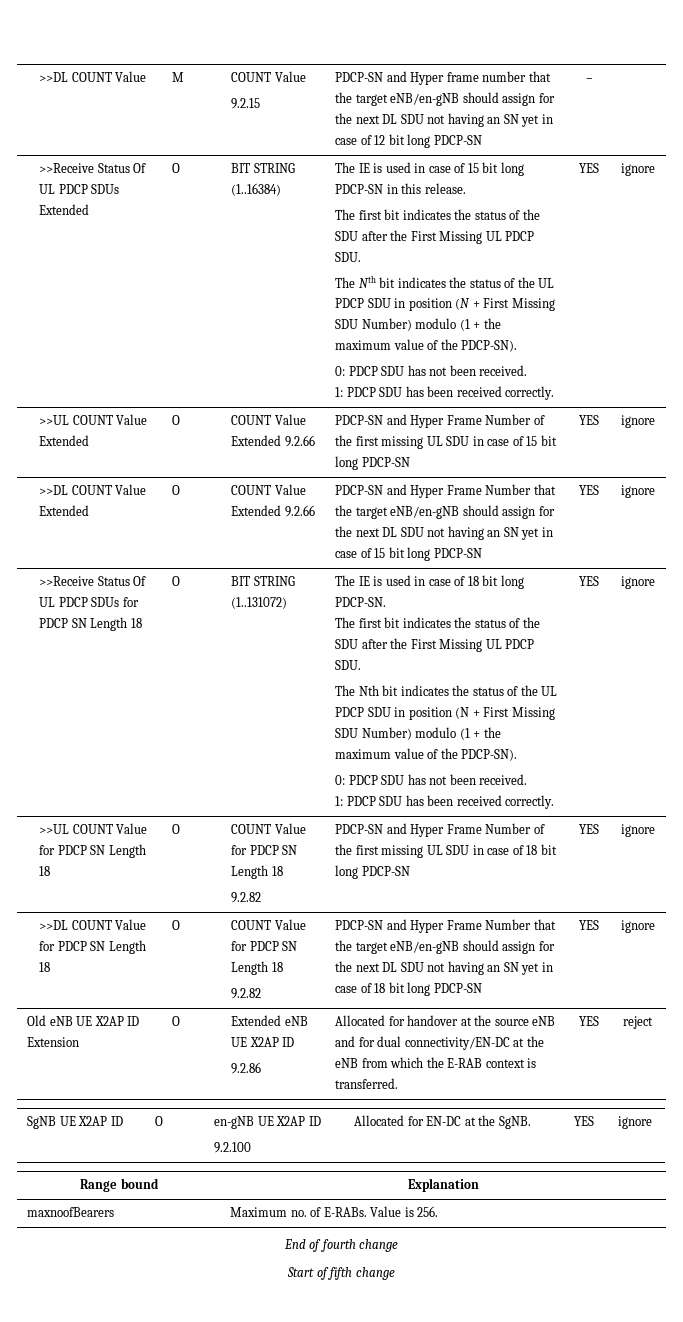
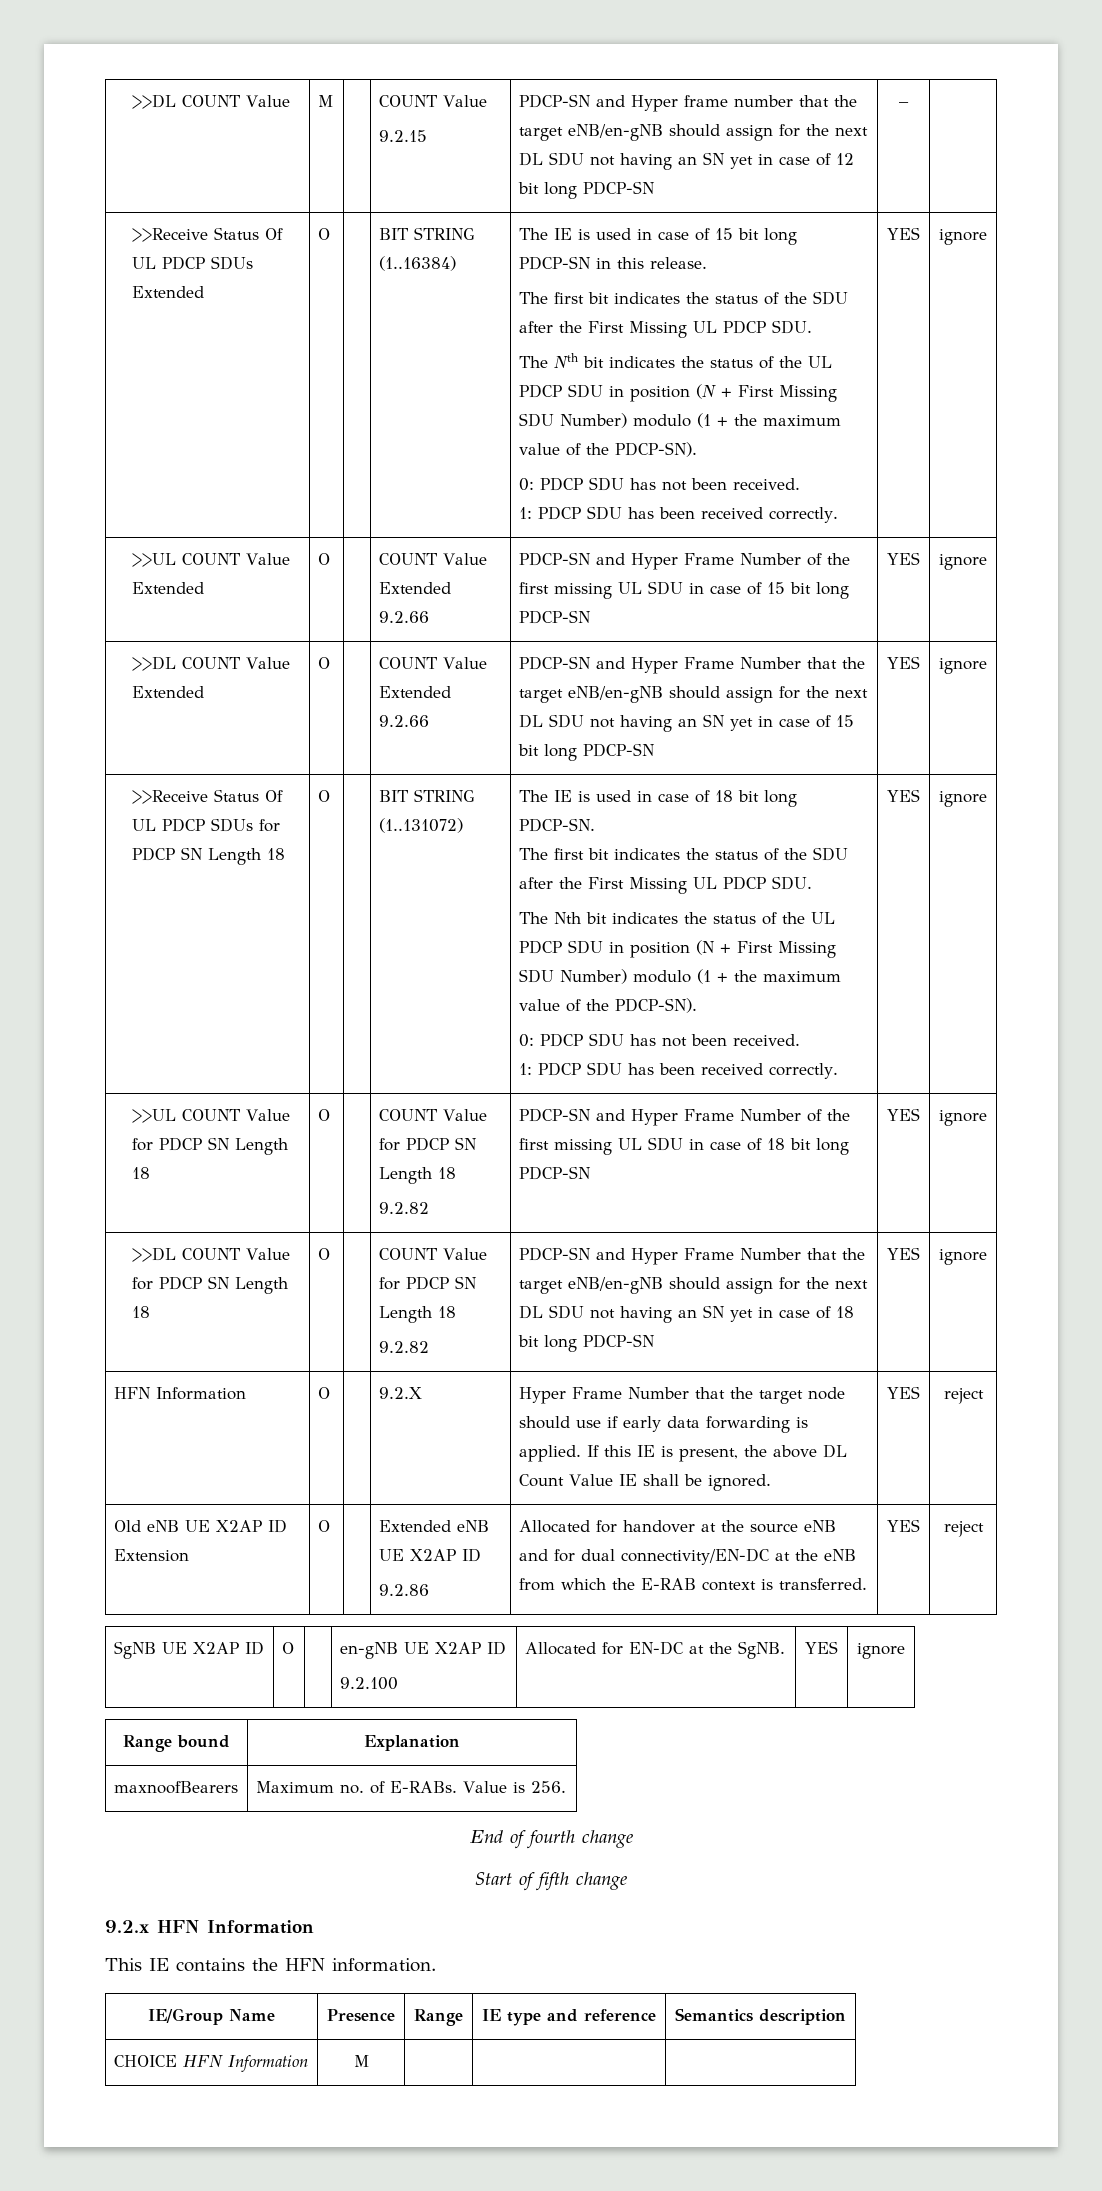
+ HFN Information | O | | 9.2.X | Hyper Frame Number that the target node should use if early data forwarding is applied. If this IE is present, the above DL Count Value IE shall be ignored. | YES | reject
+ 9.2.x HFN Information
+ This IE contains the HFN information.
+ IE/Group Name | Presence | Range | IE type and reference | Semantics description
+ CHOICE HFN Information | M | | |

